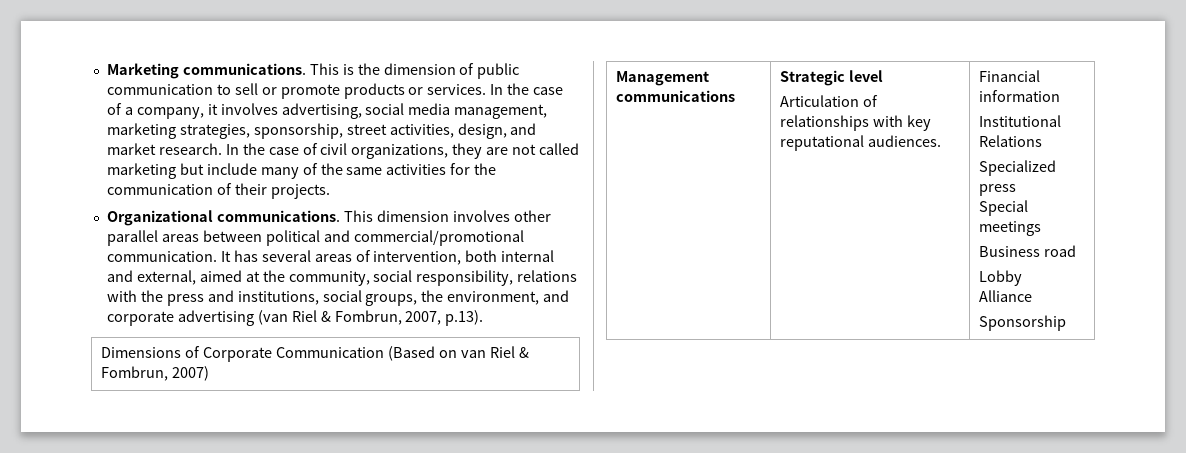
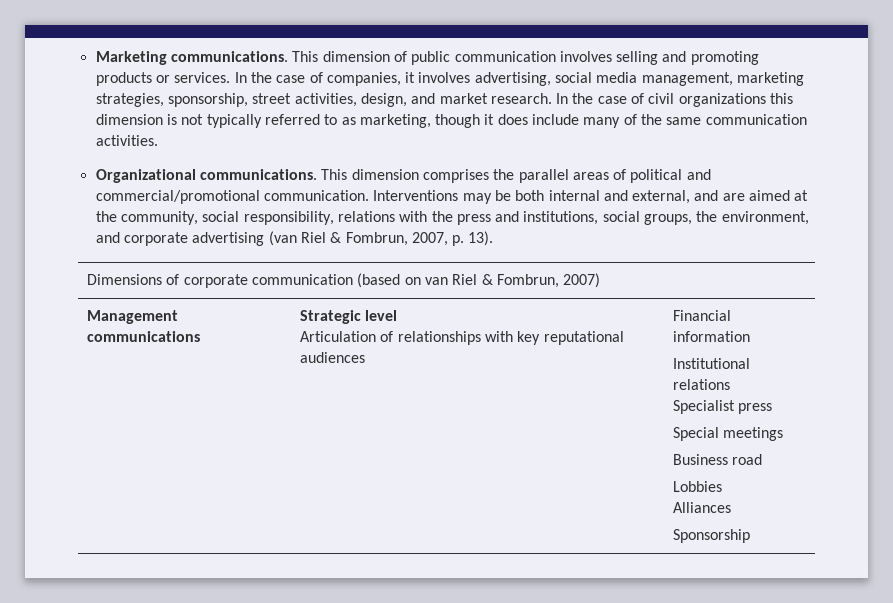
- This is the dimension of public communication to sell or promote products or services.
+ This dimension of public communication involves selling and promoting products or services.
- In the case of a company, it involves advertising, social media management, marketing strategies, sponsorship, street activities, design, and market research.
+ In the case of companies, it involves advertising, social media management, marketing strategies, sponsorship, street activities, design, and market research.
- In the case of civil organizations, they are not called marketing but include many of the same activities for the communication of their projects.
+ In the case of civil organizations this dimension is not typically referred to as marketing, though it does include many of the same communication activities.
- This dimension involves other parallel areas between political and commercial/promotional communication.
+ This dimension comprises the parallel areas of political and commercial/promotional communication.
- It has several areas of intervention, both internal and external, aimed at the community, social responsibility, relations with the press and institutions, social groups, the environment, and corporate advertising (van Riel & Fombrun, 2007, p.13).
+ Interventions may be both internal and external, and are aimed at the community, social responsibility, relations with the press and institutions, social groups, the environment, and corporate advertising (van Riel & Fombrun, 2007, p. 13).
- Dimensions of Corporate Communication (Based on van Riel & Fombrun, 2007)
+ Dimensions of corporate communication (based on van Riel & Fombrun, 2007)
  Management communications | Strategic level
- Articulation of relationships with key reputational audiences. | Financial information
- Institutional Relations
- Specialized press
+ Articulation of relationships with key reputational audiences | Financial information
+ Institutional relations
+ Specialist press
  Special meetings
  Business road
- Lobby
- Alliance
+ Lobbies
+ Alliances

